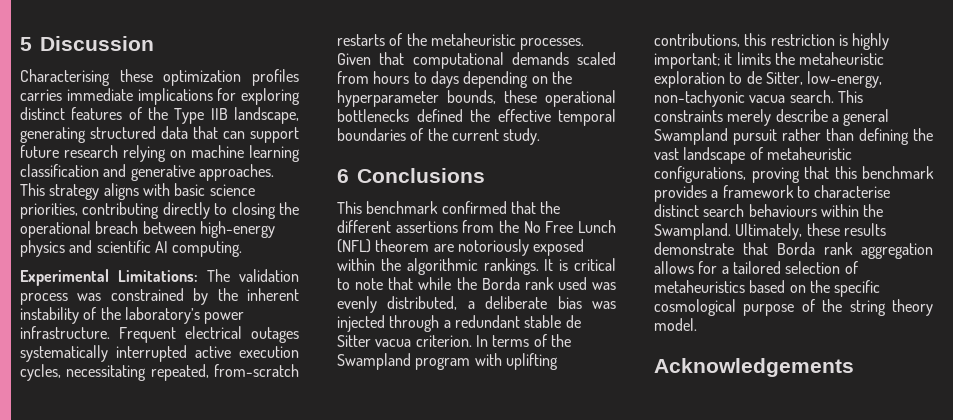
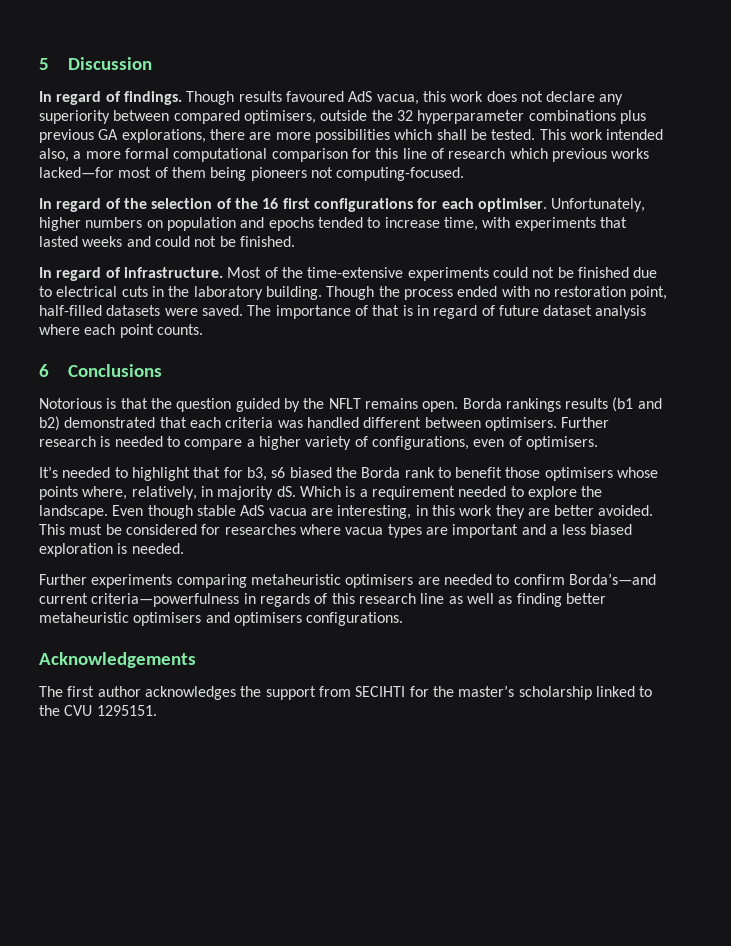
- Characterising these optimization profiles carries immediate implications for exploring distinct features of the Type IIB landscape, generating structured data that can support future research relying on machine learning classification and generative approaches. This strategy aligns with basic science priorities, contributing directly to closing the operational breach between high-energy physics and scientific AI computing.
- Experimental Limitations: The validation process was constrained by the inherent instability of the laboratory’s power infrastructure. Frequent electrical outages systematically interrupted active execution cycles, necessitating repeated, from-scratch restarts of the metaheuristic processes. Given that computational demands scaled from hours to days depending on the hyperparameter bounds, these operational bottlenecks defined the effective temporal boundaries of the current study.
+ In regard of findings. Though results favoured AdS vacua, this work does not declare any superiority between compared optimisers, outside the 32 hyperparameter combinations plus previous GA explorations, there are more possibilities which shall be tested. This work intended also, a more formal computational comparison for this line of research which previous works lacked—for most of them being pioneers not computing-focused.
+ In regard of the selection of the 16 first configurations for each optimiser. Unfortunately, higher numbers on population and epochs tended to increase time, with experiments that lasted weeks and could not be finished.
+ In regard of infrastructure. Most of the time-extensive experiments could not be finished due to electrical cuts in the laboratory building. Though the process ended with no restoration point, half-filled datasets were saved. The importance of that is in regard of future dataset analysis where each point counts.
  6 Conclusions
- This benchmark confirmed that the different assertions from the No Free Lunch (NFL) theorem are notoriously exposed within the algorithmic rankings. It is critical to note that while the Borda rank used was evenly distributed, a deliberate bias was injected through a redundant stable de Sitter vacua criterion. In terms of the Swampland program with uplifting contributions, this restriction is highly important; it limits the metaheuristic exploration to de Sitter, low-energy, non-tachyonic vacua search. This constraints merely describe a general Swampland pursuit rather than defining the vast landscape of metaheuristic configurations, proving that this benchmark provides a framework to characterise distinct search behaviours within the Swampland. Ultimately, these results demonstrate that Borda rank aggregation allows for a tailored selection of metaheuristics based on the specific cosmological purpose of the string theory model.
+ Notorious is that the question guided by the NFLT remains open. Borda rankings results (b1 and b2) demonstrated that each criteria was handled different between optimisers. Further research is needed to compare a higher variety of configurations, even of optimisers.
+ It’s needed to highlight that for b3, s6 biased the Borda rank to benefit those optimisers whose points where, relatively, in majority dS. Which is a requirement needed to explore the landscape. Even though stable AdS vacua are interesting, in this work they are better avoided. This must be considered for researches where vacua types are important and a less biased exploration is needed.
+ Further experiments comparing metaheuristic optimisers are needed to confirm Borda’s—and current criteria—powerfulness in regards of this research line as well as finding better metaheuristic optimisers and optimisers configurations.
  Acknowledgements
+ The first author acknowledges the support from SECIHTI for the master’s scholarship linked to the CVU 1295151.

